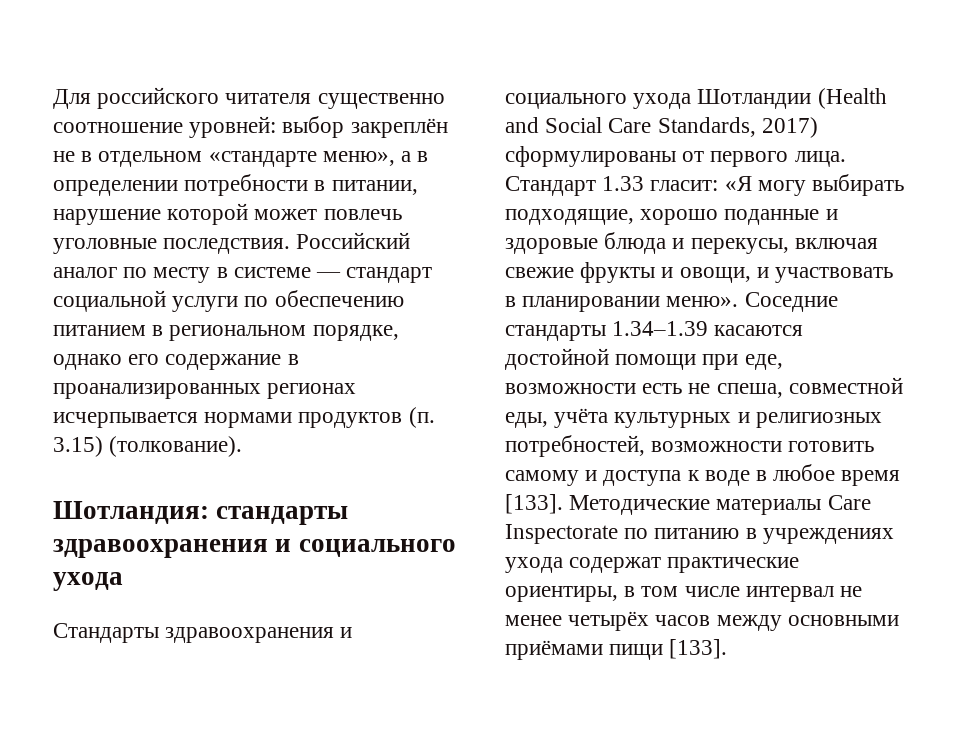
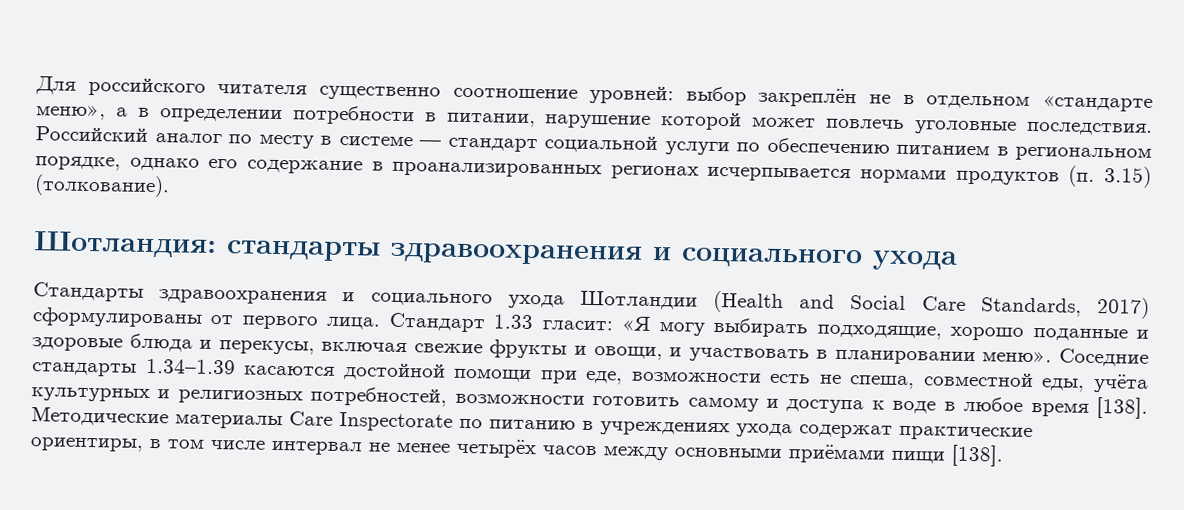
- Соседние стандарты 1.34–1.39 касаются достойной помощи при еде, возможности есть не спеша, совместной еды, учёта культурных и религиозных потребностей, возможности готовить самому и доступа к воде в любое время [133].
+ Соседние стандарты 1.34–1.39 касаются достойной помощи при еде, возможности есть не спеша, совместной еды, учёта культурных и религиозных потребностей, возможности готовить самому и доступа к воде в любое время [138].
- Методические материалы Care Inspectorate по питанию в учреждениях ухода содержат практические ориентиры, в том числе интервал не менее четырёх часов между основными приёмами пищи [133].
+ Методические материалы Care Inspectorate по питанию в учреждениях ухода содержат практические ориентиры, в том числе интервал не менее четырёх часов между основными приёмами пищи [138].

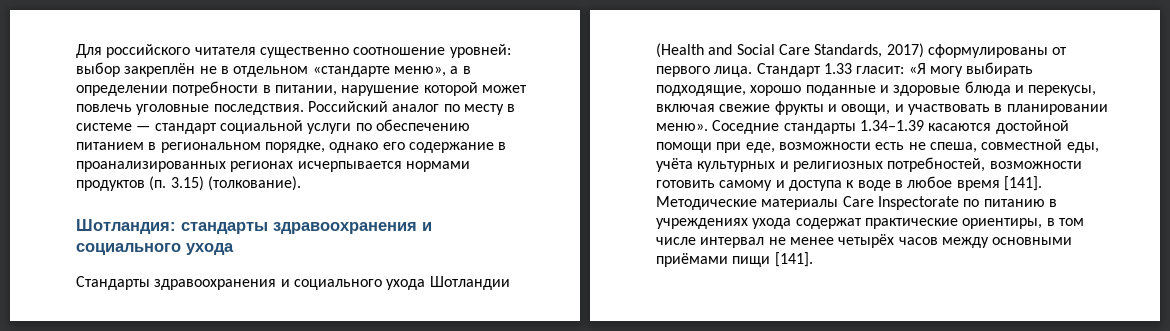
- Соседние стандарты 1.34–1.39 касаются достойной помощи при еде, возможности есть не спеша, совместной еды, учёта культурных и религиозных потребностей, возможности готовить самому и доступа к воде в любое время [138].
+ Соседние стандарты 1.34–1.39 касаются достойной помощи при еде, возможности есть не спеша, совместной еды, учёта культурных и религиозных потребностей, возможности готовить самому и доступа к воде в любое время [141].
- Методические материалы Care Inspectorate по питанию в учреждениях ухода содержат практические ориентиры, в том числе интервал не менее четырёх часов между основными приёмами пищи [138].
+ Методические материалы Care Inspectorate по питанию в учреждениях ухода содержат практические ориентиры, в том числе интервал не менее четырёх часов между основными приёмами пищи [141].

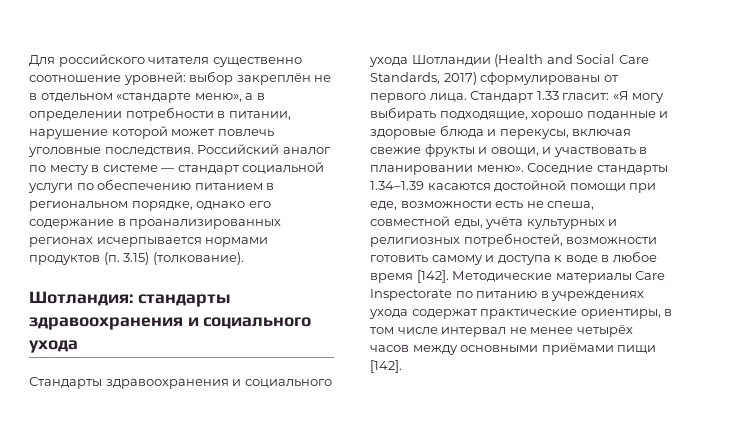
- Соседние стандарты 1.34–1.39 касаются достойной помощи при еде, возможности есть не спеша, совместной еды, учёта культурных и религиозных потребностей, возможности готовить самому и доступа к воде в любое время [141].
+ Соседние стандарты 1.34–1.39 касаются достойной помощи при еде, возможности есть не спеша, совместной еды, учёта культурных и религиозных потребностей, возможности готовить самому и доступа к воде в любое время [142].
- Методические материалы Care Inspectorate по питанию в учреждениях ухода содержат практические ориентиры, в том числе интервал не менее четырёх часов между основными приёмами пищи [141].
+ Методические материалы Care Inspectorate по питанию в учреждениях ухода содержат практические ориентиры, в том числе интервал не менее четырёх часов между основными приёмами пищи [142].

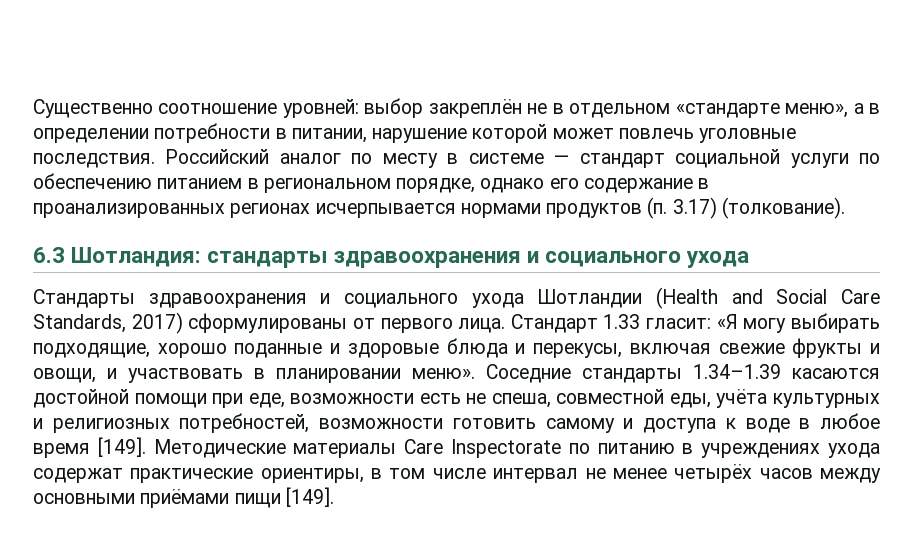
- Для российского читателя существенно соотношение уровней: выбор закреплён не в отдельном «стандарте меню», а в определении потребности в питании, нарушение которой может повлечь уголовные последствия.
+ Существенно соотношение уровней: выбор закреплён не в отдельном «стандарте меню», а в определении потребности в питании, нарушение которой может повлечь уголовные последствия.
- Российский аналог по месту в системе — стандарт социальной услуги по обеспечению питанием в региональном порядке, однако его содержание в проанализированных регионах исчерпывается нормами продуктов (п. 3.15) (толкование).
+ Российский аналог по месту в системе — стандарт социальной услуги по обеспечению питанием в региональном порядке, однако его содержание в проанализированных регионах исчерпывается нормами продуктов (п. 3.17) (толкование).
- Шотландия: стандарты здравоохранения и социального ухода
+ 6.3 Шотландия: стандарты здравоохранения и социального ухода
- Соседние стандарты 1.34–1.39 касаются достойной помощи при еде, возможности есть не спеша, совместной еды, учёта культурных и религиозных потребностей, возможности готовить самому и доступа к воде в любое время [142].
+ Соседние стандарты 1.34–1.39 касаются достойной помощи при еде, возможности есть не спеша, совместной еды, учёта культурных и религиозных потребностей, возможности готовить самому и доступа к воде в любое время [149].
- Методические материалы Care Inspectorate по питанию в учреждениях ухода содержат практические ориентиры, в том числе интервал не менее четырёх часов между основными приёмами пищи [142].
+ Методические материалы Care Inspectorate по питанию в учреждениях ухода содержат практические ориентиры, в том числе интервал не менее четырёх часов между основными приёмами пищи [149].

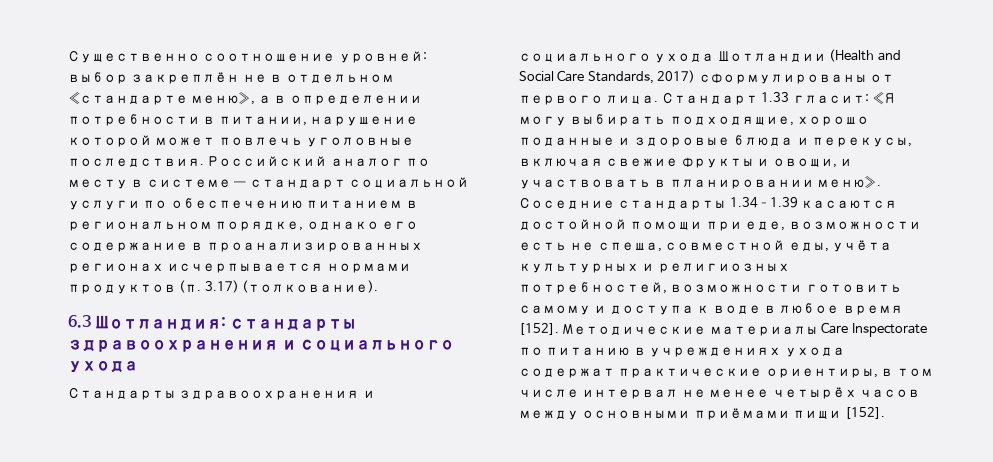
- Соседние стандарты 1.34–1.39 касаются достойной помощи при еде, возможности есть не спеша, совместной еды, учёта культурных и религиозных потребностей, возможности готовить самому и доступа к воде в любое время [149].
+ Соседние стандарты 1.34–1.39 касаются достойной помощи при еде, возможности есть не спеша, совместной еды, учёта культурных и религиозных потребностей, возможности готовить самому и доступа к воде в любое время [152].
- Методические материалы Care Inspectorate по питанию в учреждениях ухода содержат практические ориентиры, в том числе интервал не менее четырёх часов между основными приёмами пищи [149].
+ Методические материалы Care Inspectorate по питанию в учреждениях ухода содержат практические ориентиры, в том числе интервал не менее четырёх часов между основными приёмами пищи [152].

